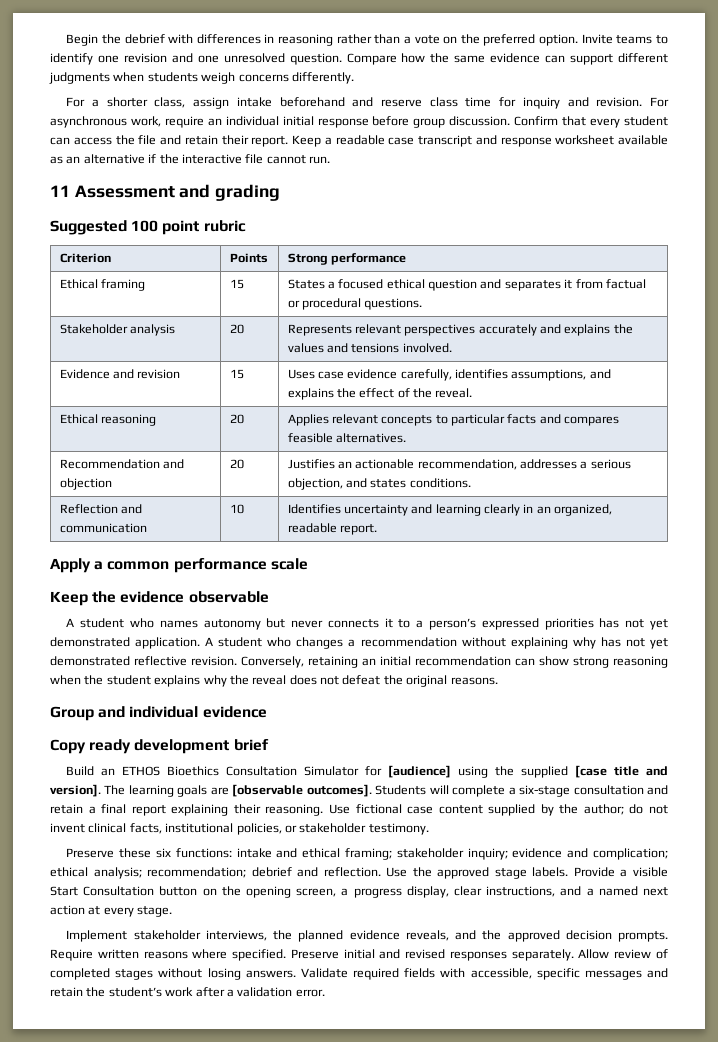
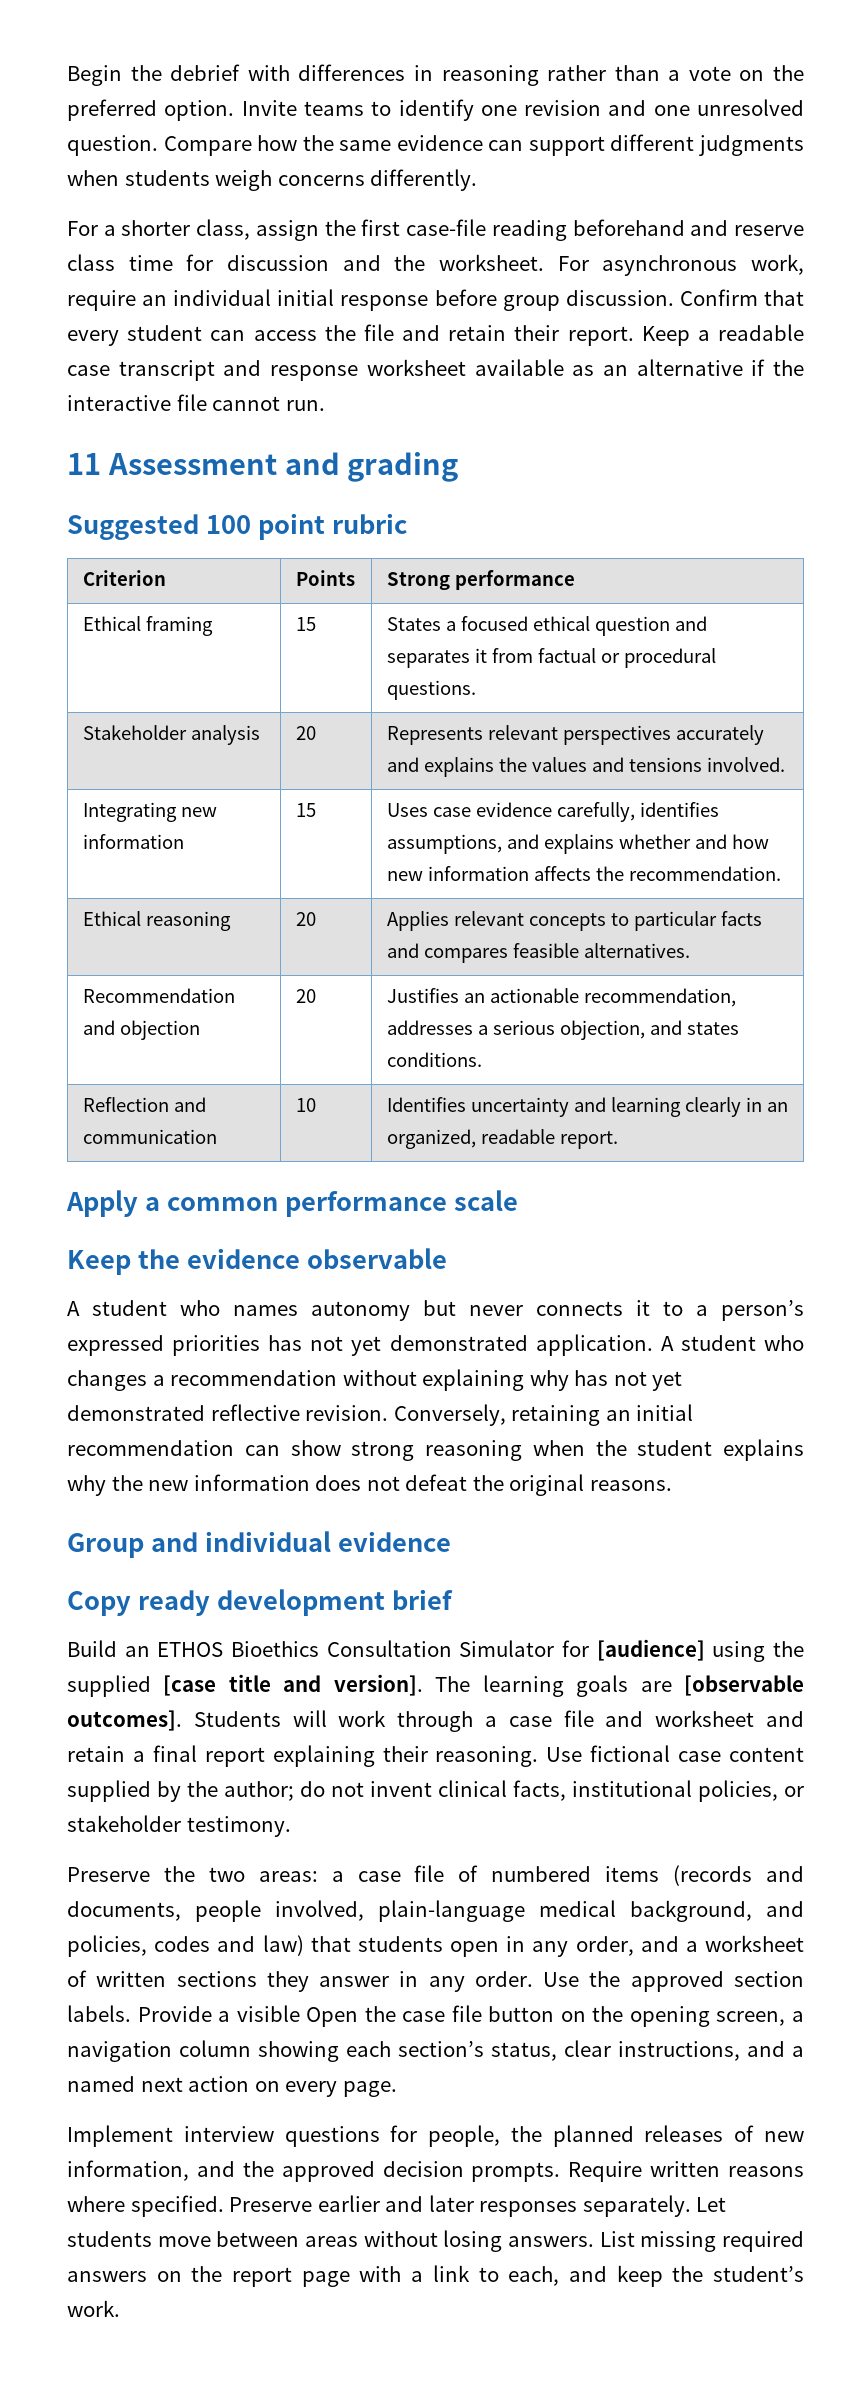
- For a shorter class, assign intake beforehand and reserve class time for inquiry and revision.
+ For a shorter class, assign the first case-file reading beforehand and reserve class time for discussion and the worksheet.
- Evidence and revision | 15 | Uses case evidence carefully, identifies assumptions, and explains the effect of the reveal.
+ Integrating new information | 15 | Uses case evidence carefully, identifies assumptions, and explains whether and how new information affects the recommendation.
- Conversely, retaining an initial recommendation can show strong reasoning when the student explains why the reveal does not defeat the original reasons.
+ Conversely, retaining an initial recommendation can show strong reasoning when the student explains why the new information does not defeat the original reasons.
- Students will complete a six-stage consultation and retain a final report explaining their reasoning.
+ Students will work through a case file and worksheet and retain a final report explaining their reasoning.
- Preserve these six functions: intake and ethical framing; stakeholder inquiry; evidence and complication; ethical analysis; recommendation; debrief and reflection.
+ Preserve the two areas: a case file of numbered items (records and documents, people involved, plain-language medical background, and policies, codes and law) that students open in any order, and a worksheet of written sections they answer in any order.
- Use the approved stage labels.
+ Use the approved section labels.
- Provide a visible Start Consultation button on the opening screen, a progress display, clear instructions, and a named next action at every stage.
- Implement stakeholder interviews, the planned evidence reveals, and the approved decision prompts.
+ Provide a visible Open the case file button on the opening screen, a navigation column showing each section’s status, clear instructions, and a named next action on every page.
+ Implement interview questions for people, the planned releases of new information, and the approved decision prompts.
- Preserve initial and revised responses separately. Allow review of completed stages without losing answers. Validate required fields with accessible, specific messages and retain the student’s work after a validation error.
+ Preserve earlier and later responses separately. Let students move between areas without losing answers. List missing required answers on the report page with a link to each, and keep the student’s work.

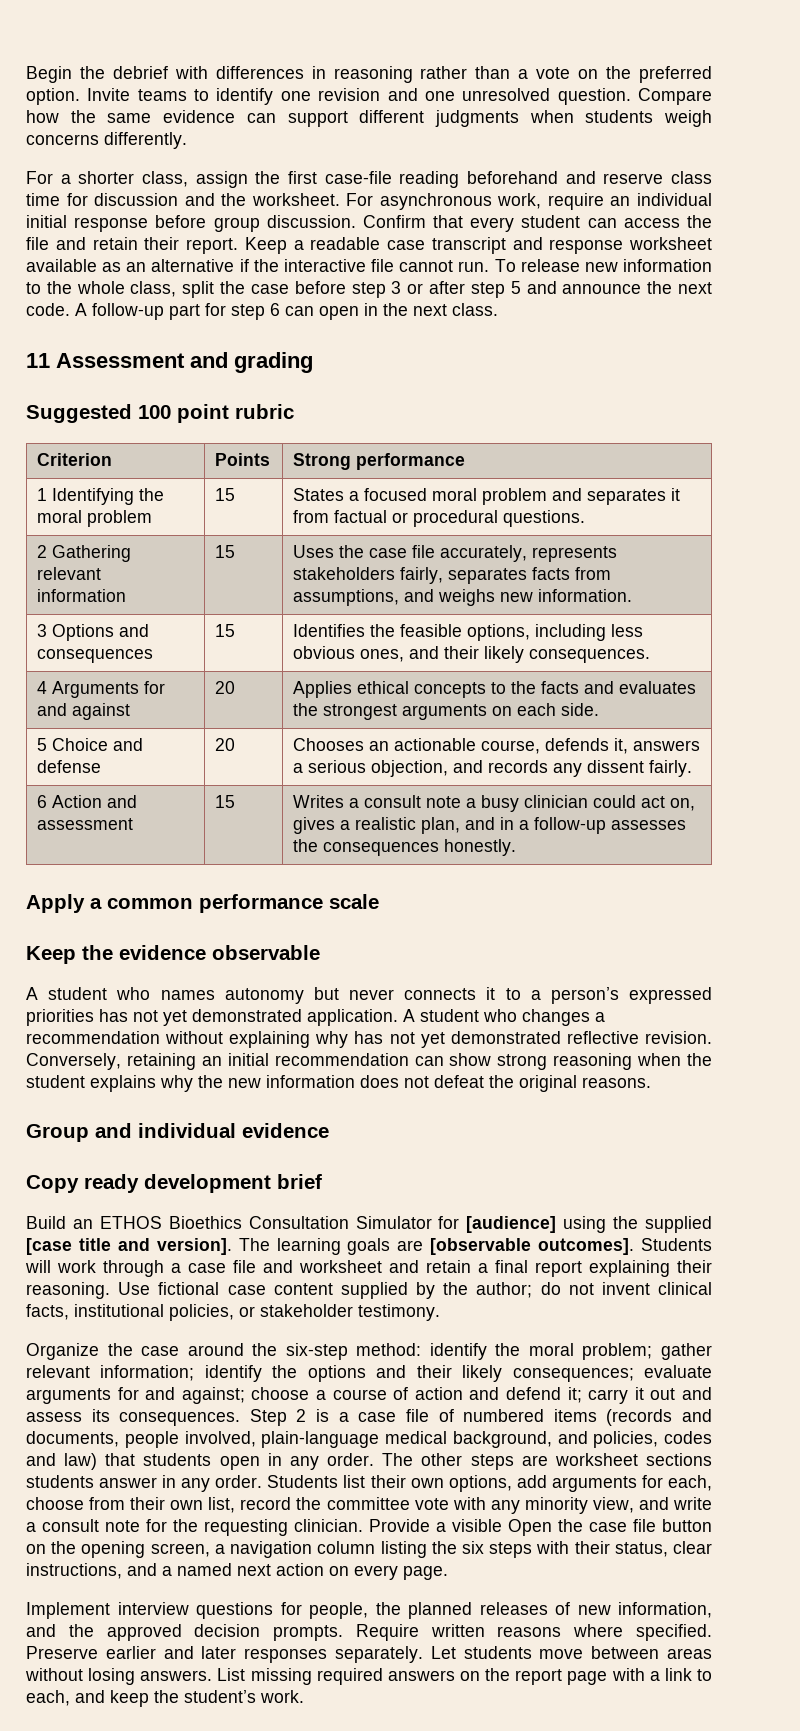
+ To release new information to the whole class, split the case before step 3 or after step 5 and announce the next code. A follow-up part for step 6 can open in the next class.
- Ethical framing | 15 | States a focused ethical question and separates it from factual or procedural questions.
+ 1 Identifying the moral problem | 15 | States a focused moral problem and separates it from factual or procedural questions.
- Stakeholder analysis | 20 | Represents relevant perspectives accurately and explains the values and tensions involved.
- Integrating new information | 15 | Uses case evidence carefully, identifies assumptions, and explains whether and how new information affects the recommendation.
- Ethical reasoning | 20 | Applies relevant concepts to particular facts and compares feasible alternatives.
- Recommendation and objection | 20 | Justifies an actionable recommendation, addresses a serious objection, and states conditions.
- Reflection and communication | 10 | Identifies uncertainty and learning clearly in an organized, readable report.
+ 2 Gathering relevant information | 15 | Uses the case file accurately, represents stakeholders fairly, separates facts from assumptions, and weighs new information.
+ 3 Options and consequences | 15 | Identifies the feasible options, including less obvious ones, and their likely consequences.
+ 4 Arguments for and against | 20 | Applies ethical concepts to the facts and evaluates the strongest arguments on each side.
+ 5 Choice and defense | 20 | Chooses an actionable course, defends it, answers a serious objection, and records any dissent fairly.
+ 6 Action and assessment | 15 | Writes a consult note a busy clinician could act on, gives a realistic plan, and in a follow-up assesses the consequences honestly.
- Preserve the two areas: a case file of numbered items (records and documents, people involved, plain-language medical background, and policies, codes and law) that students open in any order, and a worksheet of written sections they answer in any order. Use the approved section labels.
+ Organize the case around the six-step method: identify the moral problem; gather relevant information; identify the options and their likely consequences; evaluate arguments for and against; choose a course of action and defend it; carry it out and assess its consequences. Step 2 is a case file of numbered items (records and documents, people involved, plain-language medical background, and policies, codes and law) that students open in any order. The other steps are worksheet sections students answer in any order. Students list their own options, add arguments for each, choose from their own list, record the committee vote with any minority view, and write a consult note for the requesting clinician.
- Provide a visible Open the case file button on the opening screen, a navigation column showing each section’s status, clear instructions, and a named next action on every page.
+ Provide a visible Open the case file button on the opening screen, a navigation column listing the six steps with their status, clear instructions, and a named next action on every page.

